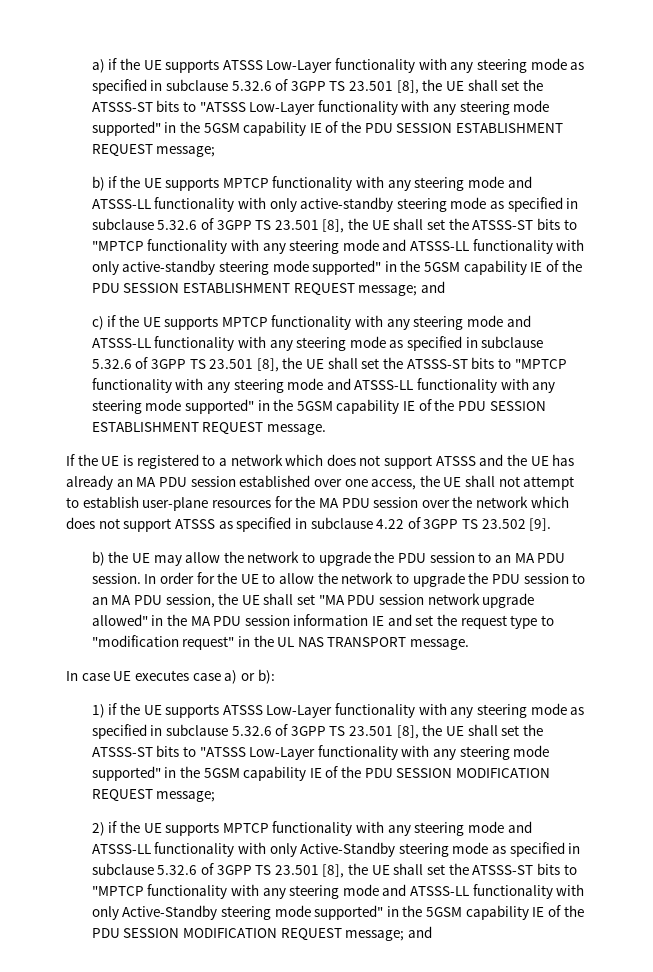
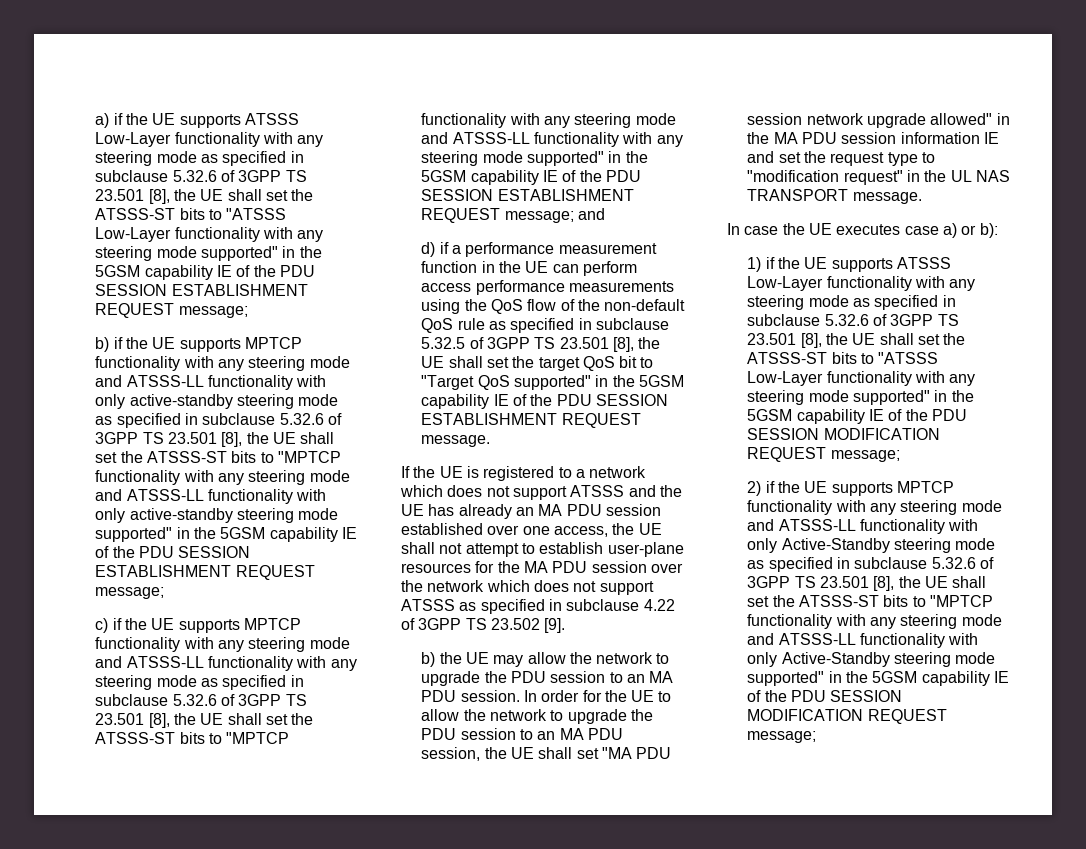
- b) if the UE supports MPTCP functionality with any steering mode and ATSSS-LL functionality with only active-standby steering mode as specified in subclause 5.32.6 of 3GPP TS 23.501 [8], the UE shall set the ATSSS-ST bits to "MPTCP functionality with any steering mode and ATSSS-LL functionality with only active-standby steering mode supported" in the 5GSM capability IE of the PDU SESSION ESTABLISHMENT REQUEST message; and
+ b) if the UE supports MPTCP functionality with any steering mode and ATSSS-LL functionality with only active-standby steering mode as specified in subclause 5.32.6 of 3GPP TS 23.501 [8], the UE shall set the ATSSS-ST bits to "MPTCP functionality with any steering mode and ATSSS-LL functionality with only active-standby steering mode supported" in the 5GSM capability IE of the PDU SESSION ESTABLISHMENT REQUEST message;
- c) if the UE supports MPTCP functionality with any steering mode and ATSSS-LL functionality with any steering mode as specified in subclause 5.32.6 of 3GPP TS 23.501 [8], the UE shall set the ATSSS-ST bits to "MPTCP functionality with any steering mode and ATSSS-LL functionality with any steering mode supported" in the 5GSM capability IE of the PDU SESSION ESTABLISHMENT REQUEST message.
+ c) if the UE supports MPTCP functionality with any steering mode and ATSSS-LL functionality with any steering mode as specified in subclause 5.32.6 of 3GPP TS 23.501 [8], the UE shall set the ATSSS-ST bits to "MPTCP functionality with any steering mode and ATSSS-LL functionality with any steering mode supported" in the 5GSM capability IE of the PDU SESSION ESTABLISHMENT REQUEST message; and
+ d) if a performance measurement function in the UE can perform access performance measurements using the QoS flow of the non-default QoS rule as specified in subclause 5.32.5 of 3GPP TS 23.501 [8], the UE shall set the target QoS bit to "Target QoS supported" in the 5GSM capability IE of the PDU SESSION ESTABLISHMENT REQUEST message.
- In case UE executes case a) or b):
+ In case the UE executes case a) or b):
- 2) if the UE supports MPTCP functionality with any steering mode and ATSSS-LL functionality with only Active-Standby steering mode as specified in subclause 5.32.6 of 3GPP TS 23.501 [8], the UE shall set the ATSSS-ST bits to "MPTCP functionality with any steering mode and ATSSS-LL functionality with only Active-Standby steering mode supported" in the 5GSM capability IE of the PDU SESSION MODIFICATION REQUEST message; and
+ 2) if the UE supports MPTCP functionality with any steering mode and ATSSS-LL functionality with only Active-Standby steering mode as specified in subclause 5.32.6 of 3GPP TS 23.501 [8], the UE shall set the ATSSS-ST bits to "MPTCP functionality with any steering mode and ATSSS-LL functionality with only Active-Standby steering mode supported" in the 5GSM capability IE of the PDU SESSION MODIFICATION REQUEST message;

